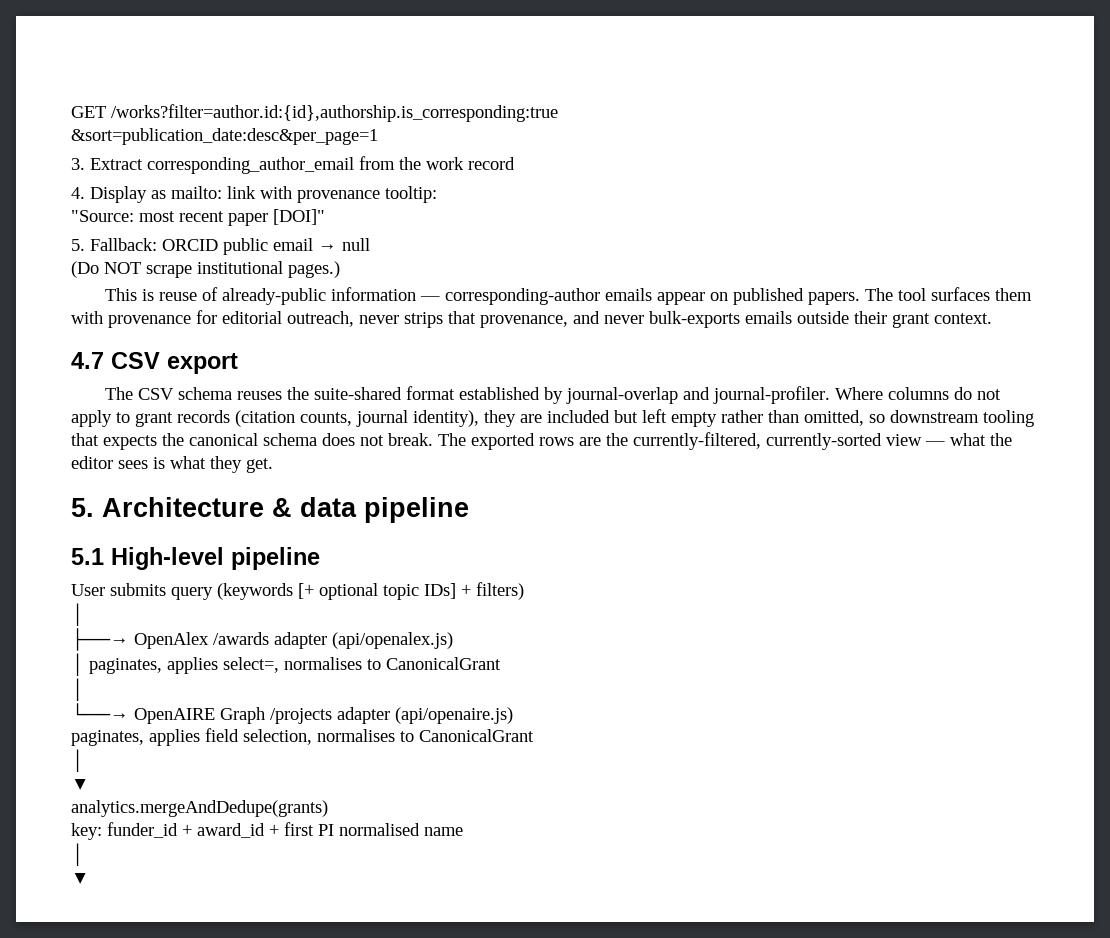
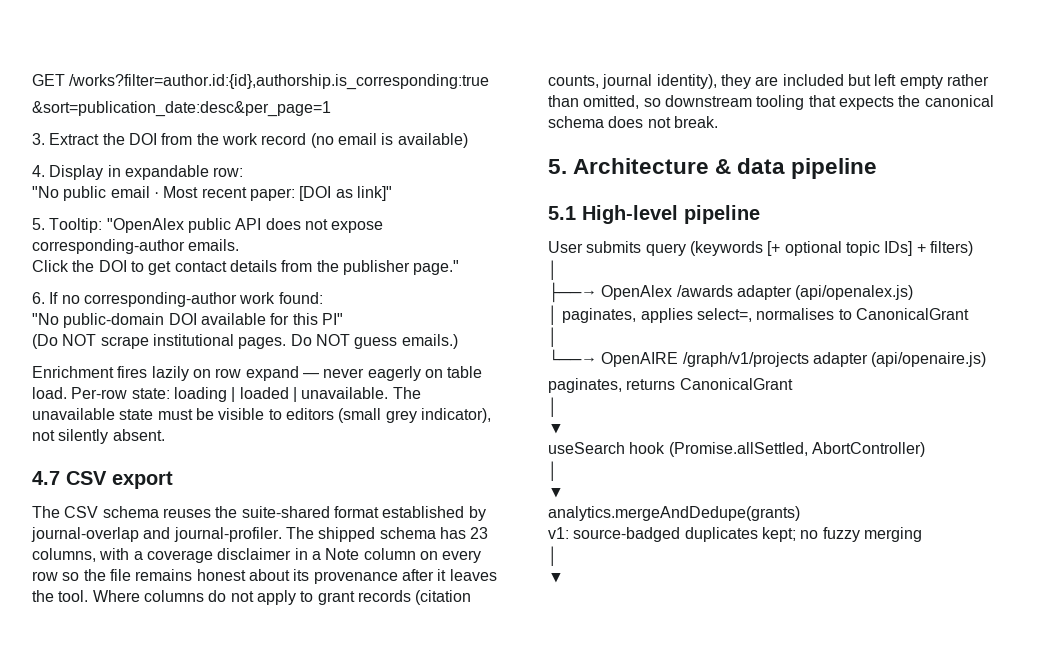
- 3. Extract corresponding_author_email from the work record
- 4. Display as mailto: link with provenance tooltip:
- "Source: most recent paper [DOI]"
- 5. Fallback: ORCID public email → null
- (Do NOT scrape institutional pages.)
- This is reuse of already-public information — corresponding-author emails appear on published papers. The tool surfaces them with provenance for editorial outreach, never strips that provenance, and never bulk-exports emails outside their grant context.
+ 3. Extract the DOI from the work record (no email is available)
+ 4. Display in expandable row:
+ "No public email · Most recent paper: [DOI as link]"
+ 5. Tooltip: "OpenAlex public API does not expose corresponding-author emails.
+ Click the DOI to get contact details from the publisher page."
+ 6. If no corresponding-author work found:
+ "No public-domain DOI available for this PI"
+ (Do NOT scrape institutional pages. Do NOT guess emails.)
+ Enrichment fires lazily on row expand — never eagerly on table load. Per-row state: loading | loaded | unavailable. The unavailable state must be visible to editors (small grey indicator), not silently absent.
+ The shipped schema has 23 columns, with a coverage disclaimer in a Note column on every row so the file remains honest about its provenance after it leaves the tool.
- The exported rows are the currently-filtered, currently-sorted view — what the editor sees is what they get.
- └──→ OpenAIRE Graph /projects adapter (api/openaire.js)
+ └──→ OpenAIRE /graph/v1/projects adapter (api/openaire.js)
- paginates, applies field selection, normalises to CanonicalGrant
+ paginates, returns CanonicalGrant
+ │
+ ▼
+ useSearch hook (Promise.allSettled, AbortController)
  │
  ▼
  analytics.mergeAndDedupe(grants)
- key: funder_id + award_id + first PI normalised name
+ v1: source-badged duplicates kept; no fuzzy merging

